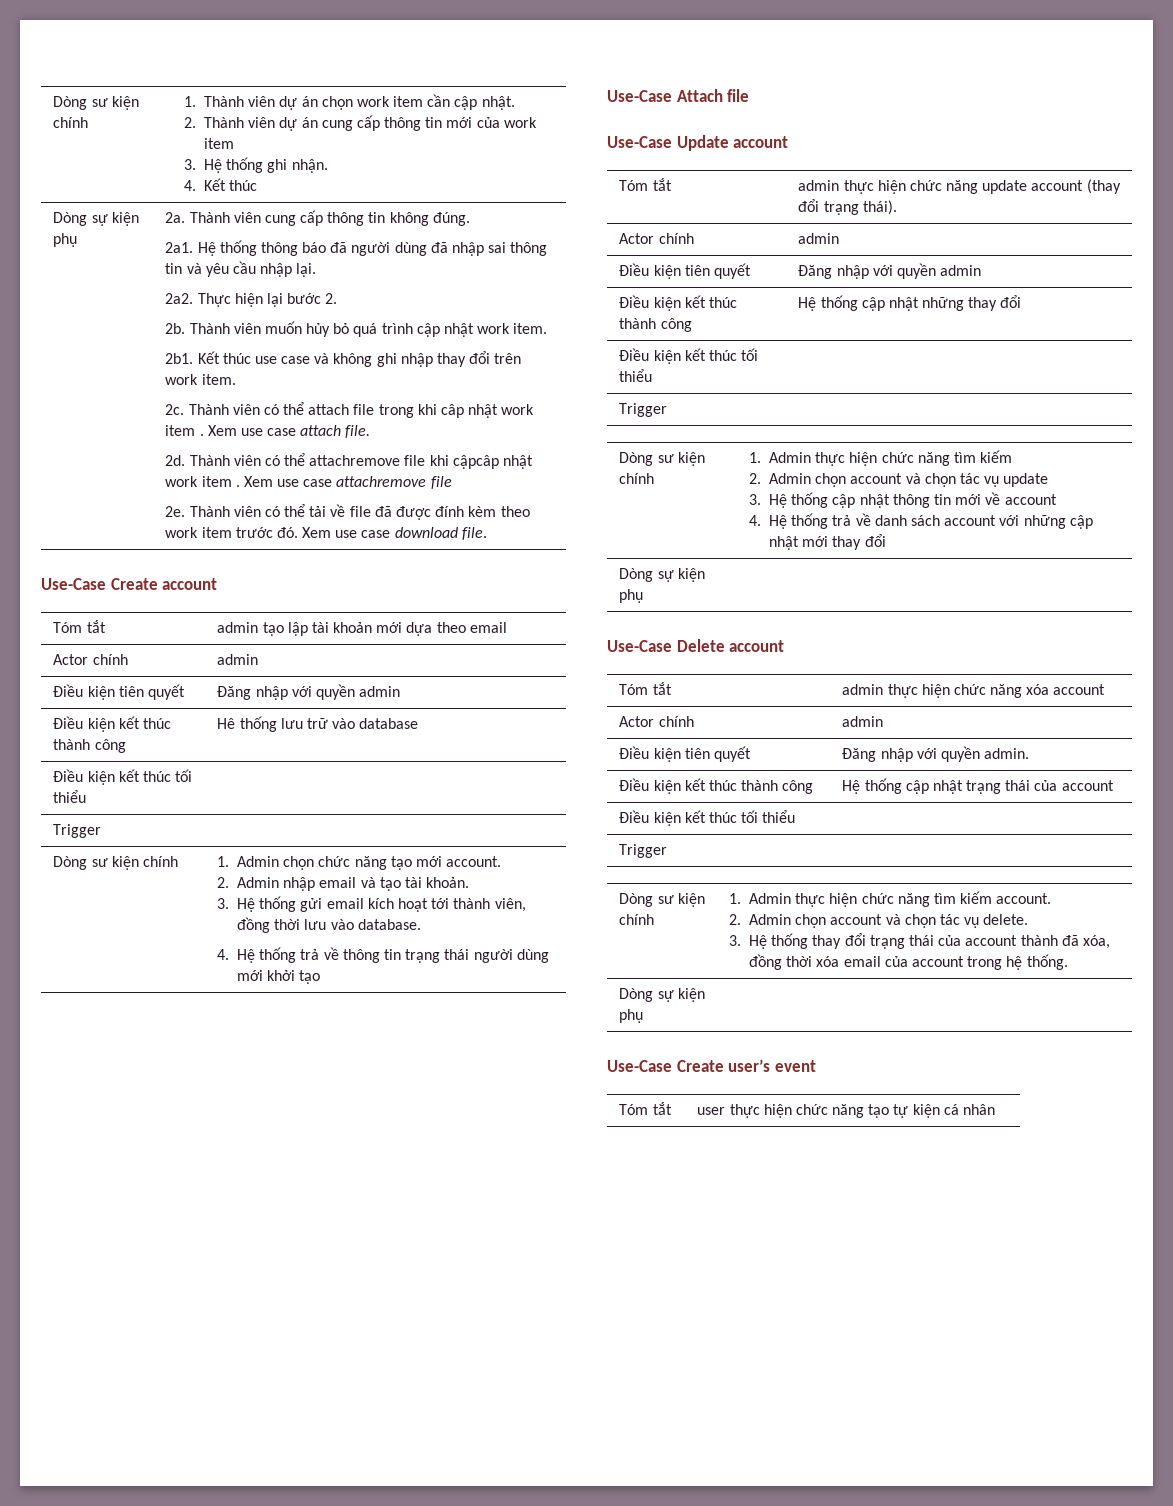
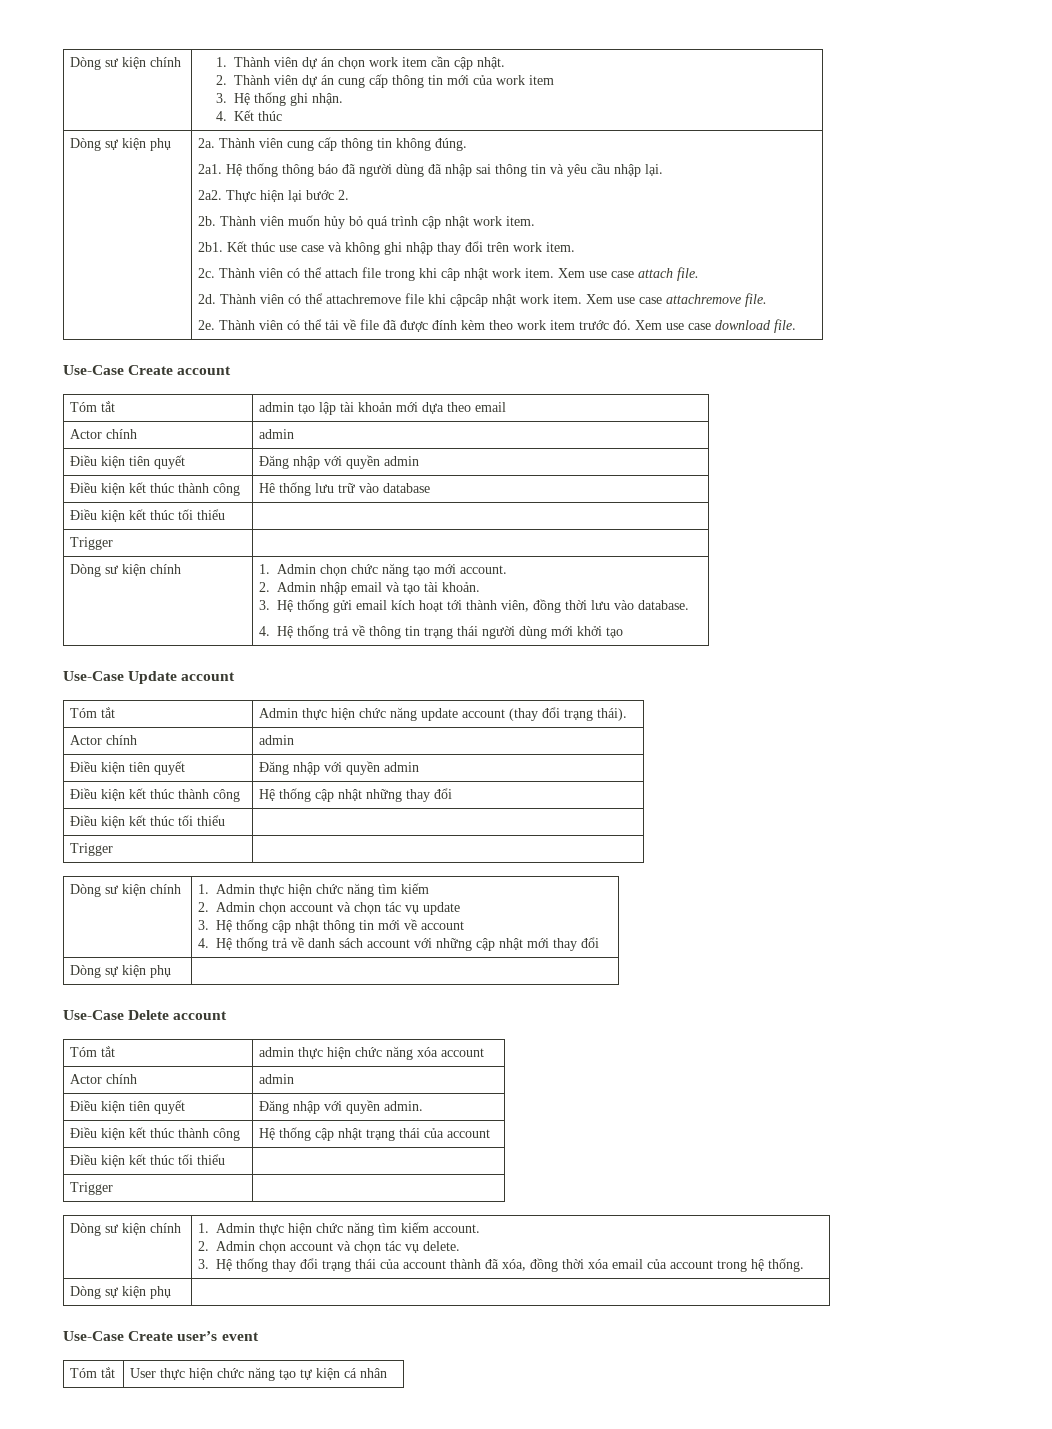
- Thành viên có thể attach file trong khi câp nhật work item .
+ Thành viên có thể attach file trong khi câp nhật work item.
- Thành viên có thể attachremove file khi cậpcâp nhật work item .
+ Thành viên có thể attachremove file khi cậpcâp nhật work item.
- Xem use case attachremove file
+ Xem use case attachremove file.
- Use-Case Attach file
- Tóm tắt | admin thực hiện chức năng update account (thay đổi trạng thái).
+ Tóm tắt | Admin thực hiện chức năng update account (thay đổi trạng thái).
- Tóm tắt | user thực hiện chức năng tạo tự kiện cá nhân
+ Tóm tắt | User thực hiện chức năng tạo tự kiện cá nhân

